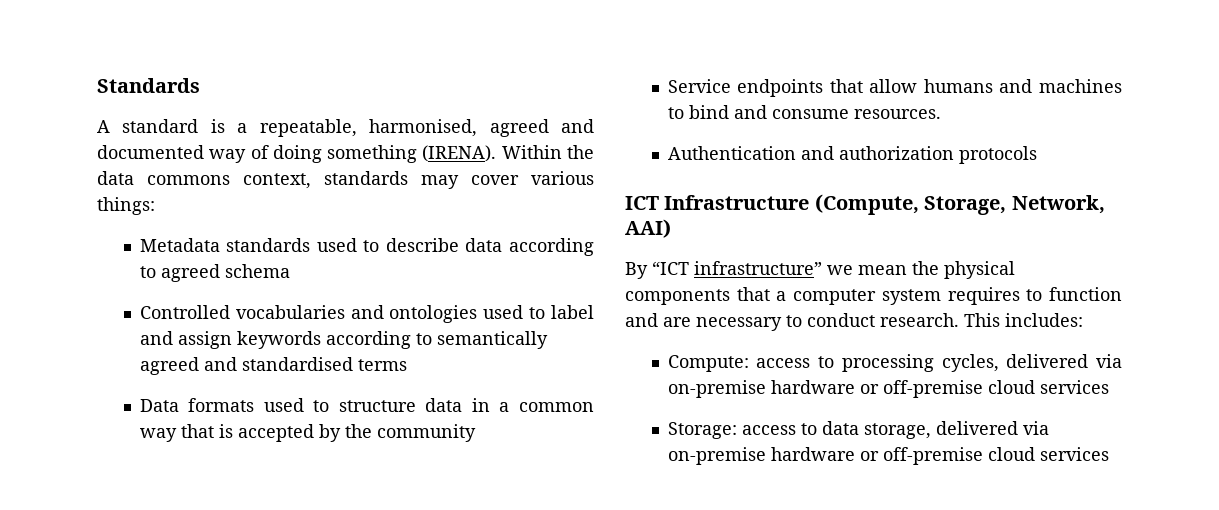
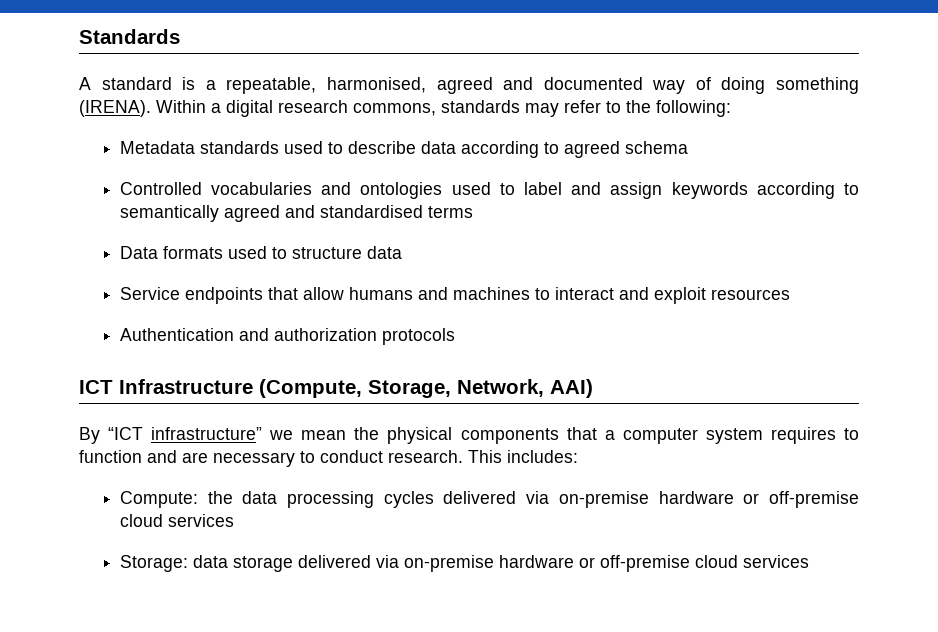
- Within the data commons context, standards may cover various things:
+ Within a digital research commons, standards may refer to the following:
- Data formats used to structure data in a common way that is accepted by the community
+ Data formats used to structure data
- Service endpoints that allow humans and machines to bind and consume resources.
+ Service endpoints that allow humans and machines to interact and exploit resources
- Compute: access to processing cycles, delivered via on-premise hardware or off-premise cloud services
+ Compute: the data processing cycles delivered via on-premise hardware or off-premise cloud services
- Storage: access to data storage, delivered via on-premise hardware or off-premise cloud services
+ Storage: data storage delivered via on-premise hardware or off-premise cloud services

